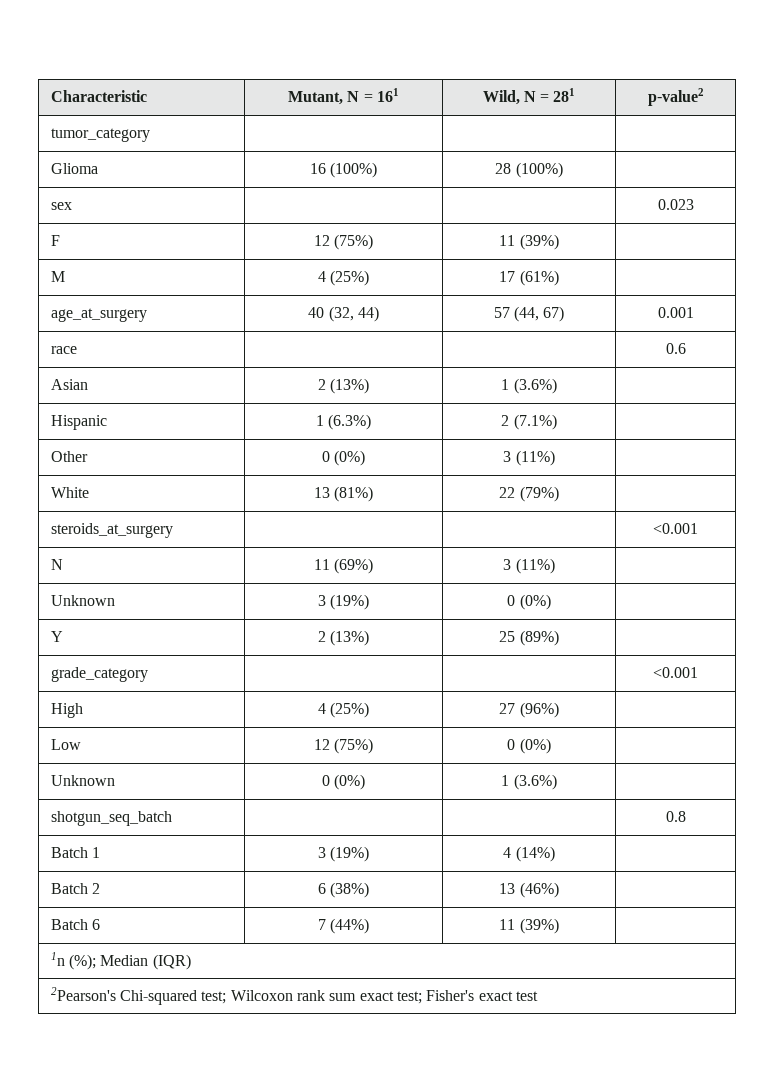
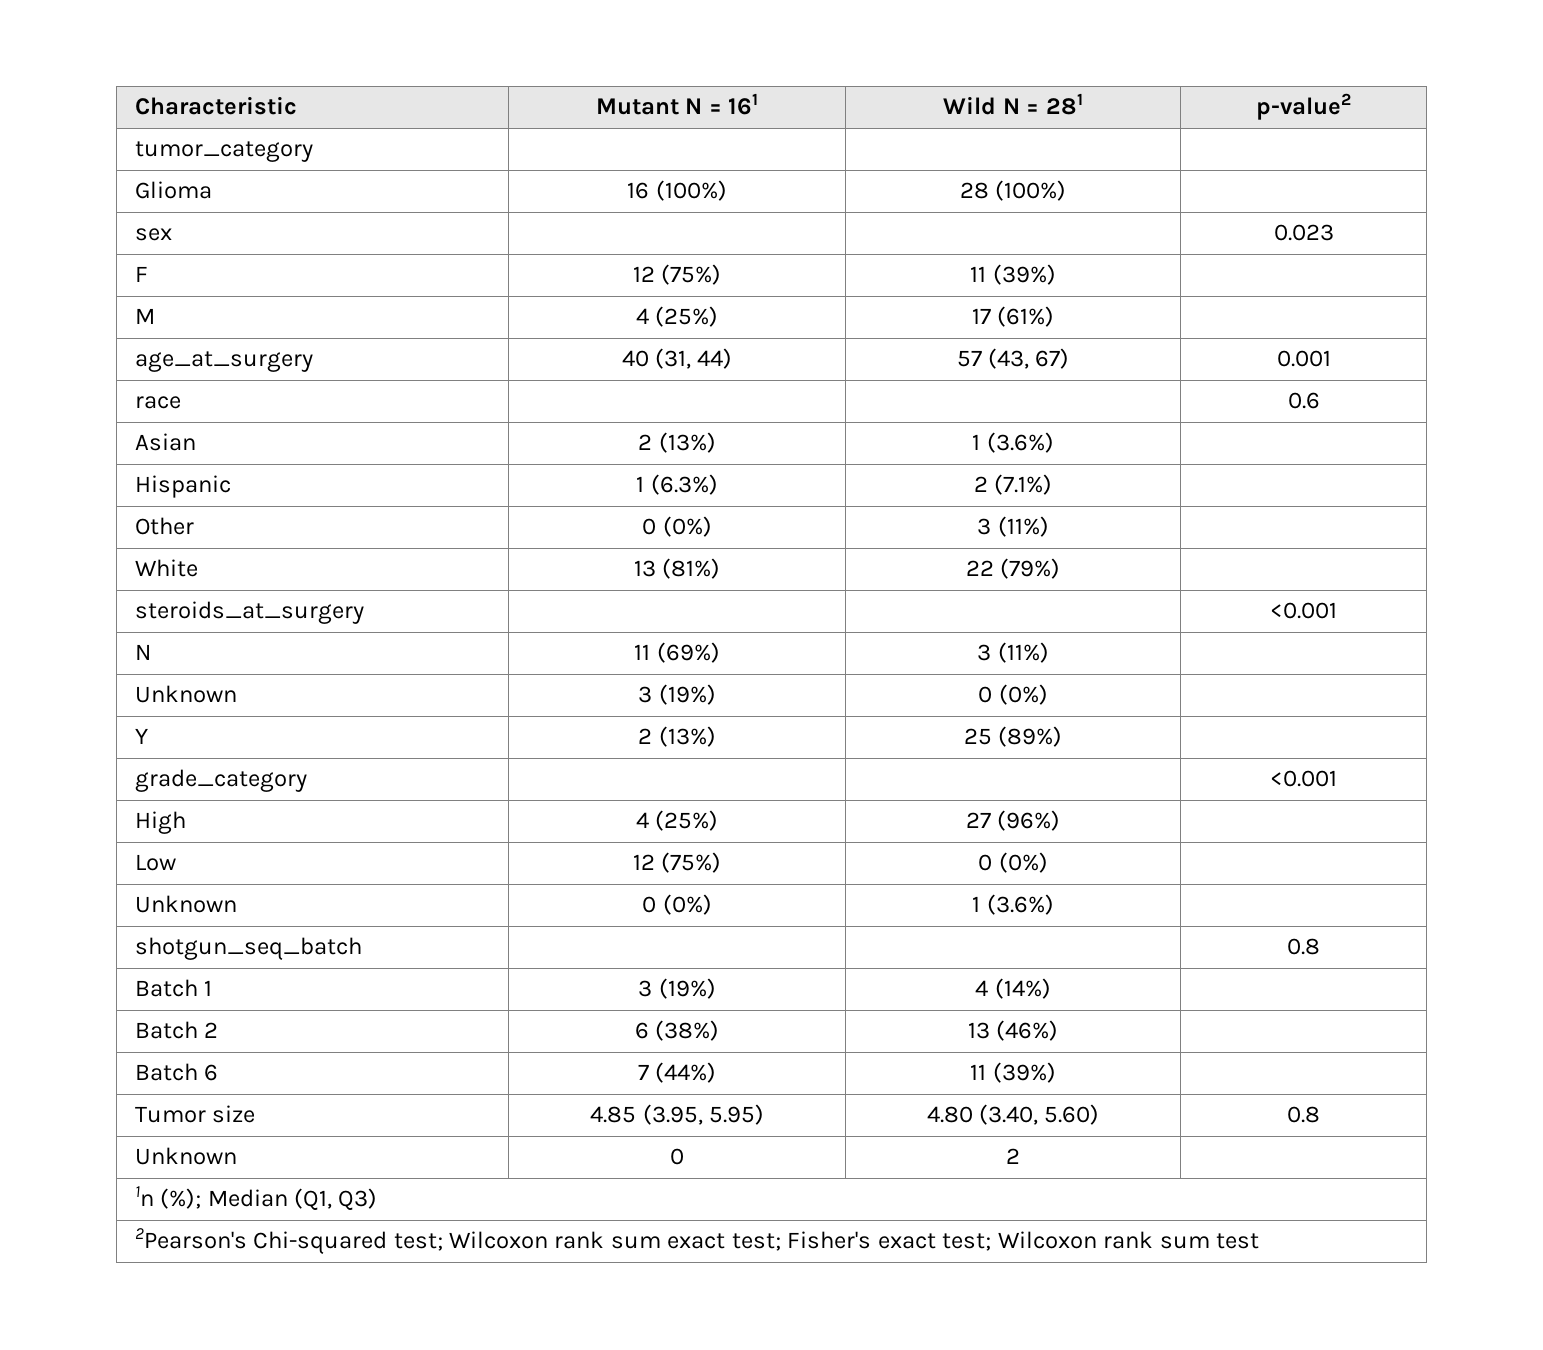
- Characteristic | Mutant, N = 161 | Wild, N = 281 | p-value2
+ Characteristic | Mutant N = 161 | Wild N = 281 | p-value2
- age_at_surgery | 40 (32, 44) | 57 (44, 67) | 0.001
+ age_at_surgery | 40 (31, 44) | 57 (43, 67) | 0.001
+ Tumor size | 4.85 (3.95, 5.95) | 4.80 (3.40, 5.60) | 0.8
+ Unknown | 0 | 2 |
- 1n (%); Median (IQR)
+ 1n (%); Median (Q1, Q3)
- 2Pearson's Chi-squared test; Wilcoxon rank sum exact test; Fisher's exact test
+ 2Pearson's Chi-squared test; Wilcoxon rank sum exact test; Fisher's exact test; Wilcoxon rank sum test

